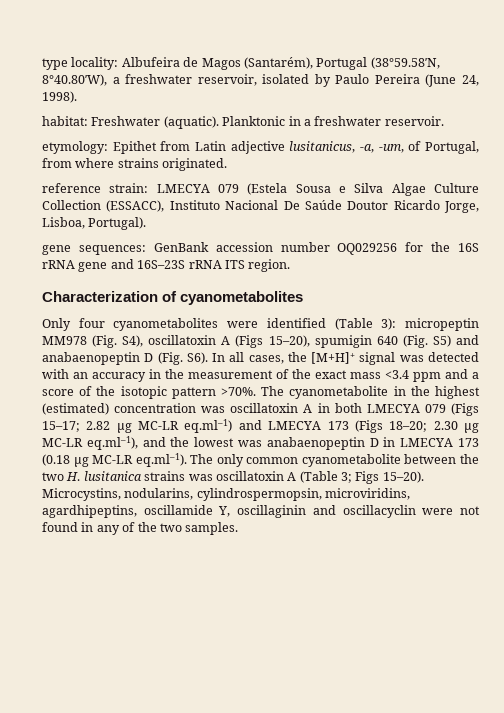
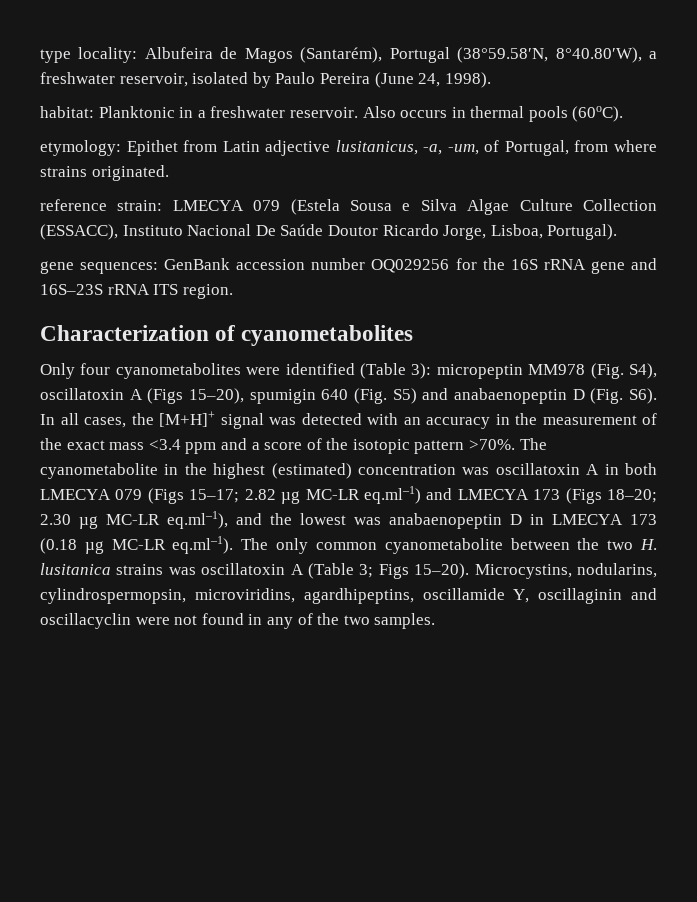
- habitat: Freshwater (aquatic). Planktonic in a freshwater reservoir.
+ habitat: Planktonic in a freshwater reservoir. Also occurs in thermal pools (60oC).

